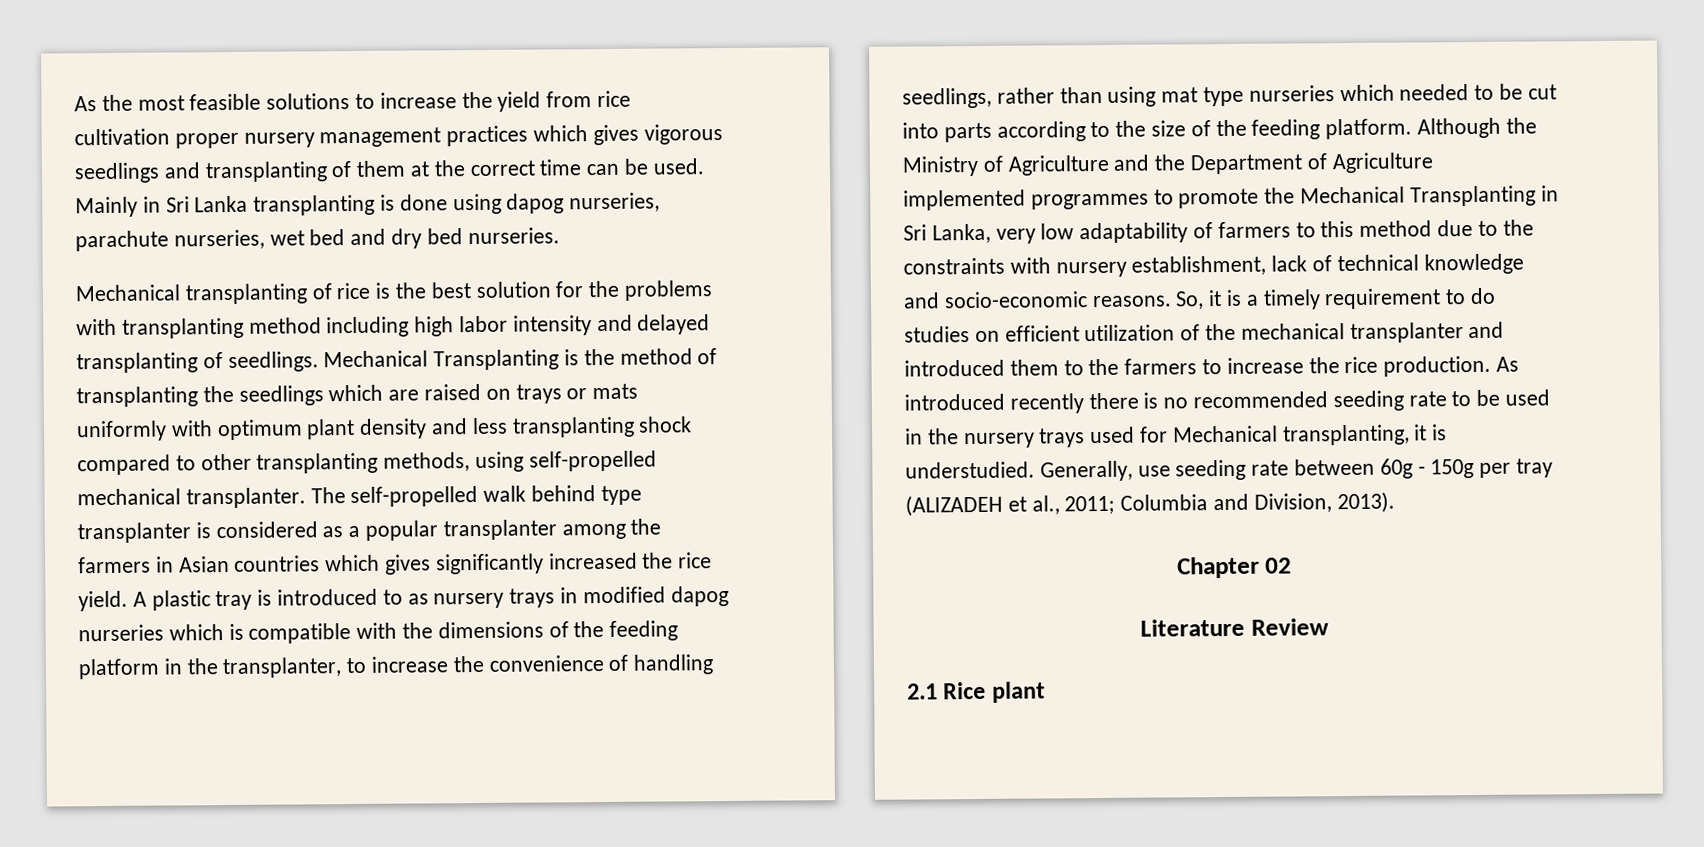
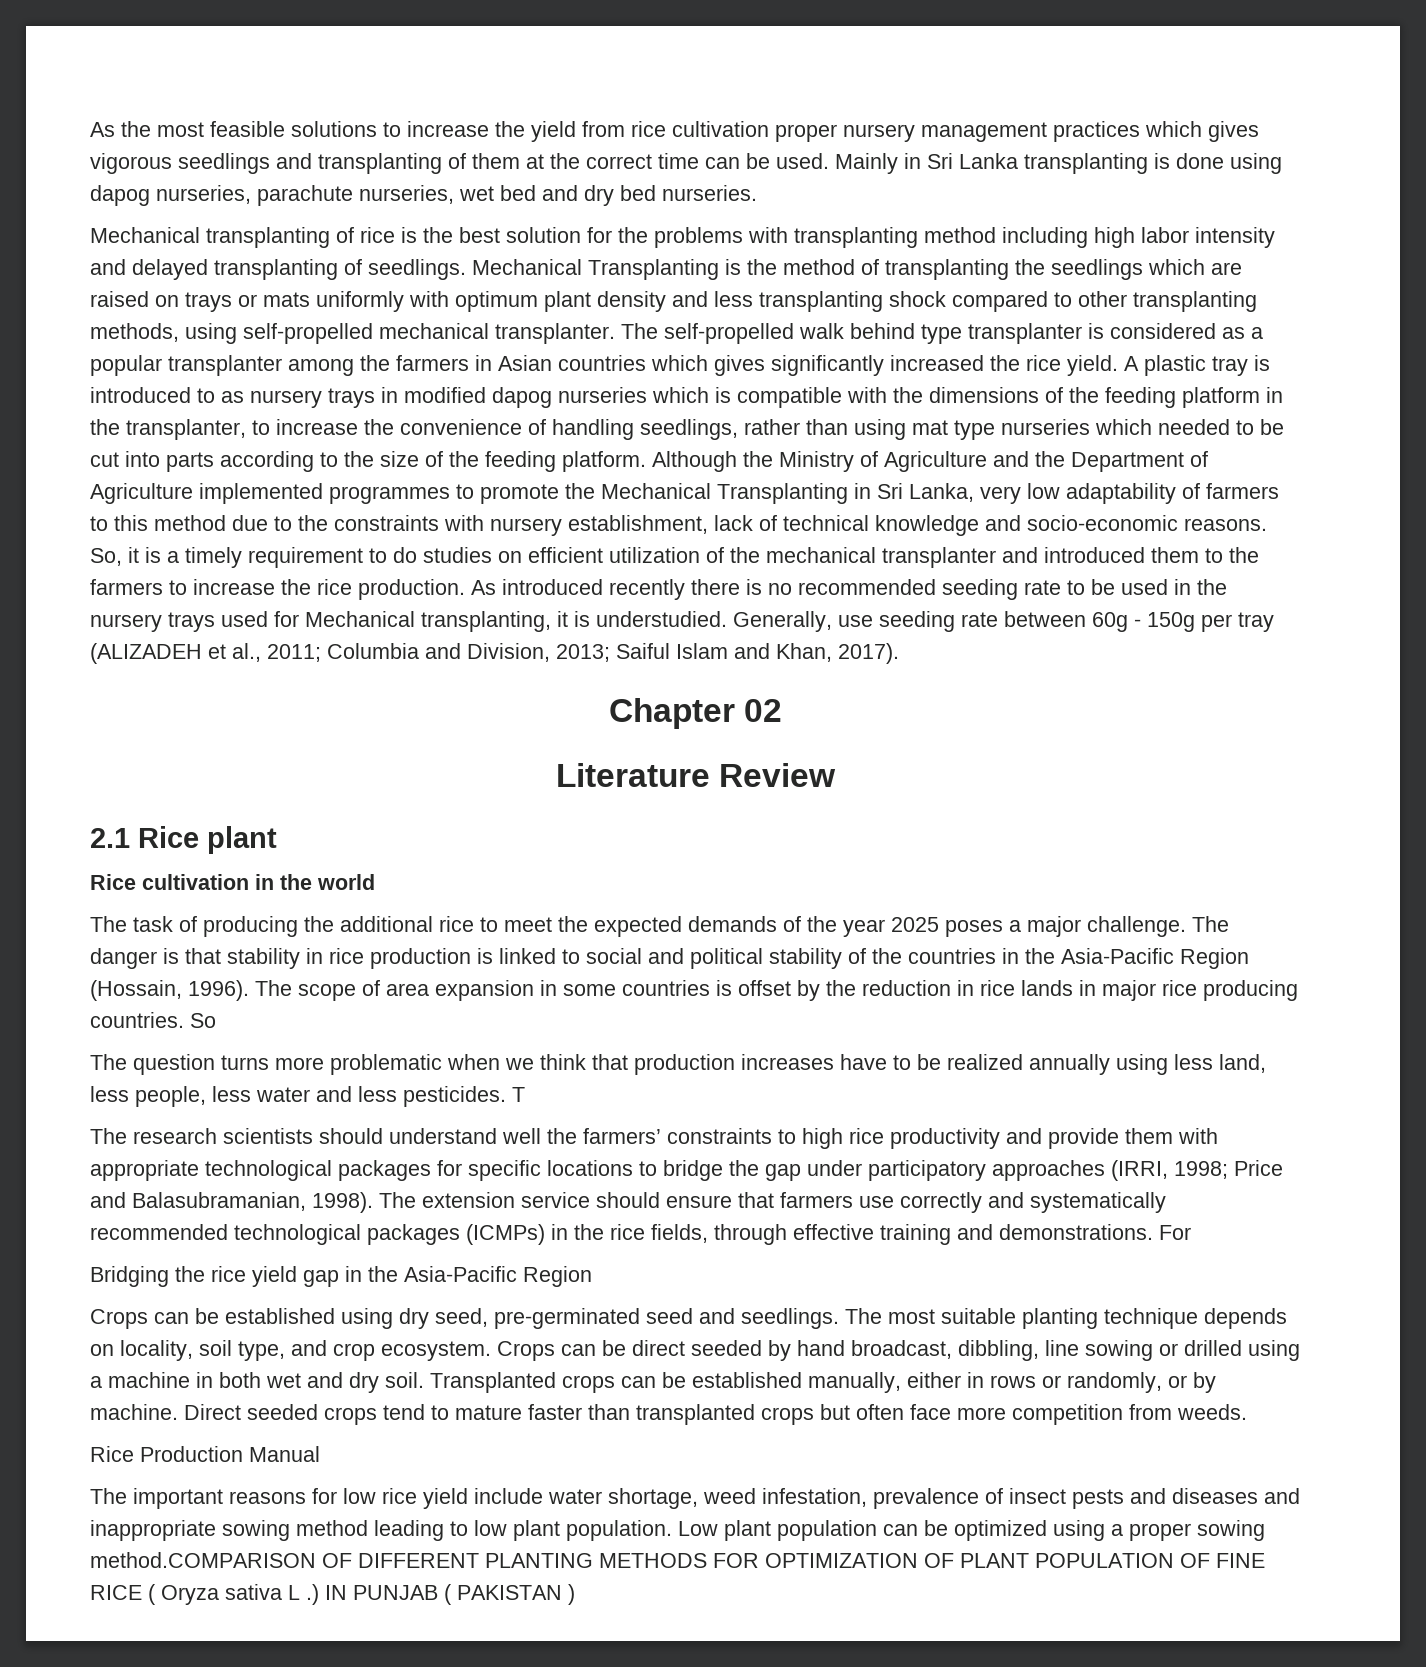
- Generally, use seeding rate between 60g - 150g per tray (ALIZADEH et al., 2011; Columbia and Division, 2013).
+ Generally, use seeding rate between 60g - 150g per tray (ALIZADEH et al., 2011; Columbia and Division, 2013; Saiful Islam and Khan, 2017).
+ Rice cultivation in the world
+ The task of producing the additional rice to meet the expected demands of the year 2025 poses a major challenge. The danger is that stability in rice production is linked to social and political stability of the countries in the Asia-Pacific Region (Hossain, 1996). The scope of area expansion in some countries is offset by the reduction in rice lands in major rice producing countries. So
+ The question turns more problematic when we think that production increases have to be realized annually using less land, less people, less water and less pesticides. T
+ The research scientists should understand well the farmers’ constraints to high rice productivity and provide them with appropriate technological packages for specific locations to bridge the gap under participatory approaches (IRRI, 1998; Price and Balasubramanian, 1998). The extension service should ensure that farmers use correctly and systematically recommended technological packages (ICMPs) in the rice fields, through effective training and demonstrations. For
+ Bridging the rice yield gap in the Asia-Pacific Region
+ Crops can be established using dry seed, pre‐germinated seed and seedlings. The most suitable planting technique depends on locality, soil type, and crop ecosystem. Crops can be direct seeded by hand broadcast, dibbling, line sowing or drilled using a machine in both wet and dry soil. Transplanted crops can be established manually, either in rows or randomly, or by machine. Direct seeded crops tend to mature faster than transplanted crops but often face more competition from weeds.
+ Rice Production Manual
+ The important reasons for low rice yield include water shortage, weed infestation, prevalence of insect pests and diseases and inappropriate sowing method leading to low plant population. Low plant population can be optimized using a proper sowing method.COMPARISON OF DIFFERENT PLANTING METHODS FOR OPTIMIZATION OF PLANT POPULATION OF FINE RICE ( Oryza sativa L .) IN PUNJAB ( PAKISTAN )

